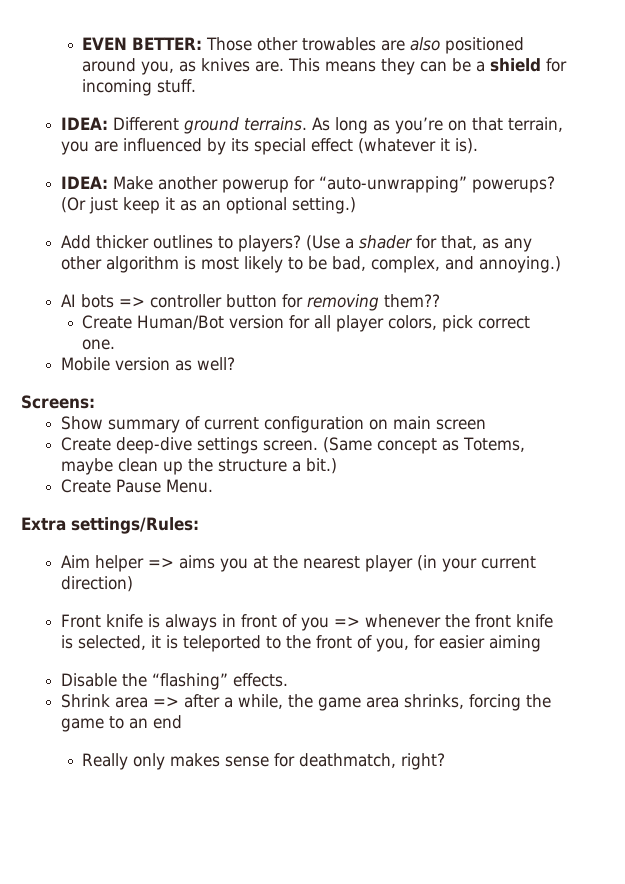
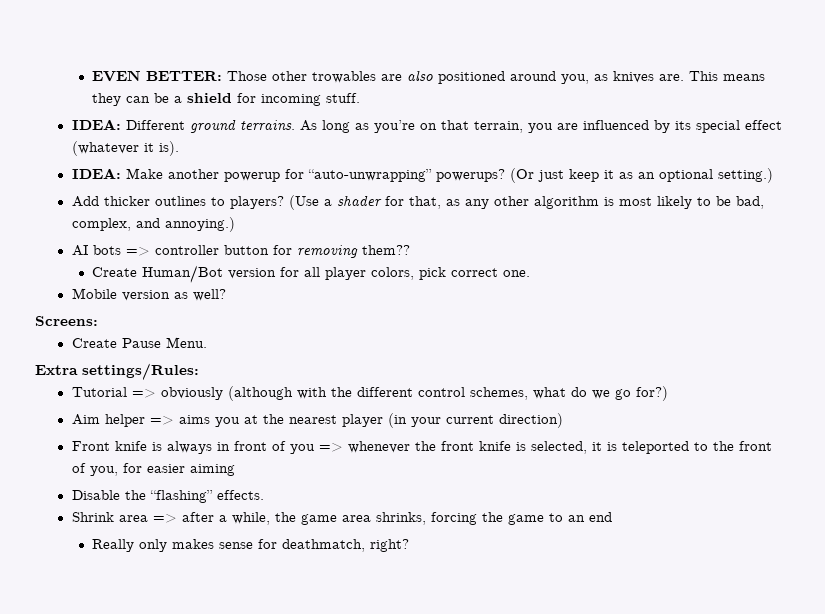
- Show summary of current configuration on main screen
- Create deep-dive settings screen. (Same concept as Totems, maybe clean up the structure a bit.)
+ Tutorial => obviously (although with the different control schemes, what do we go for?)

